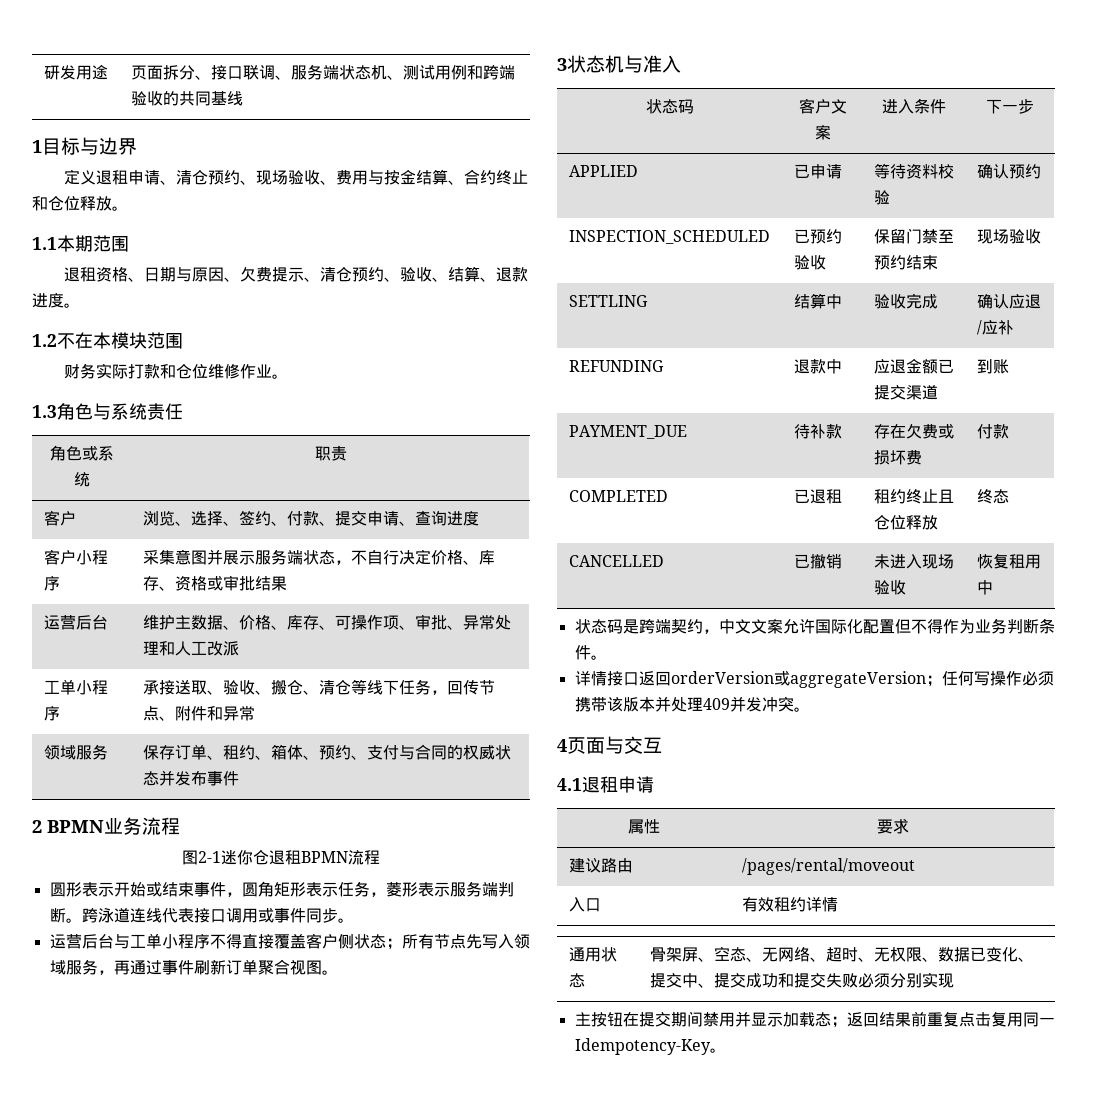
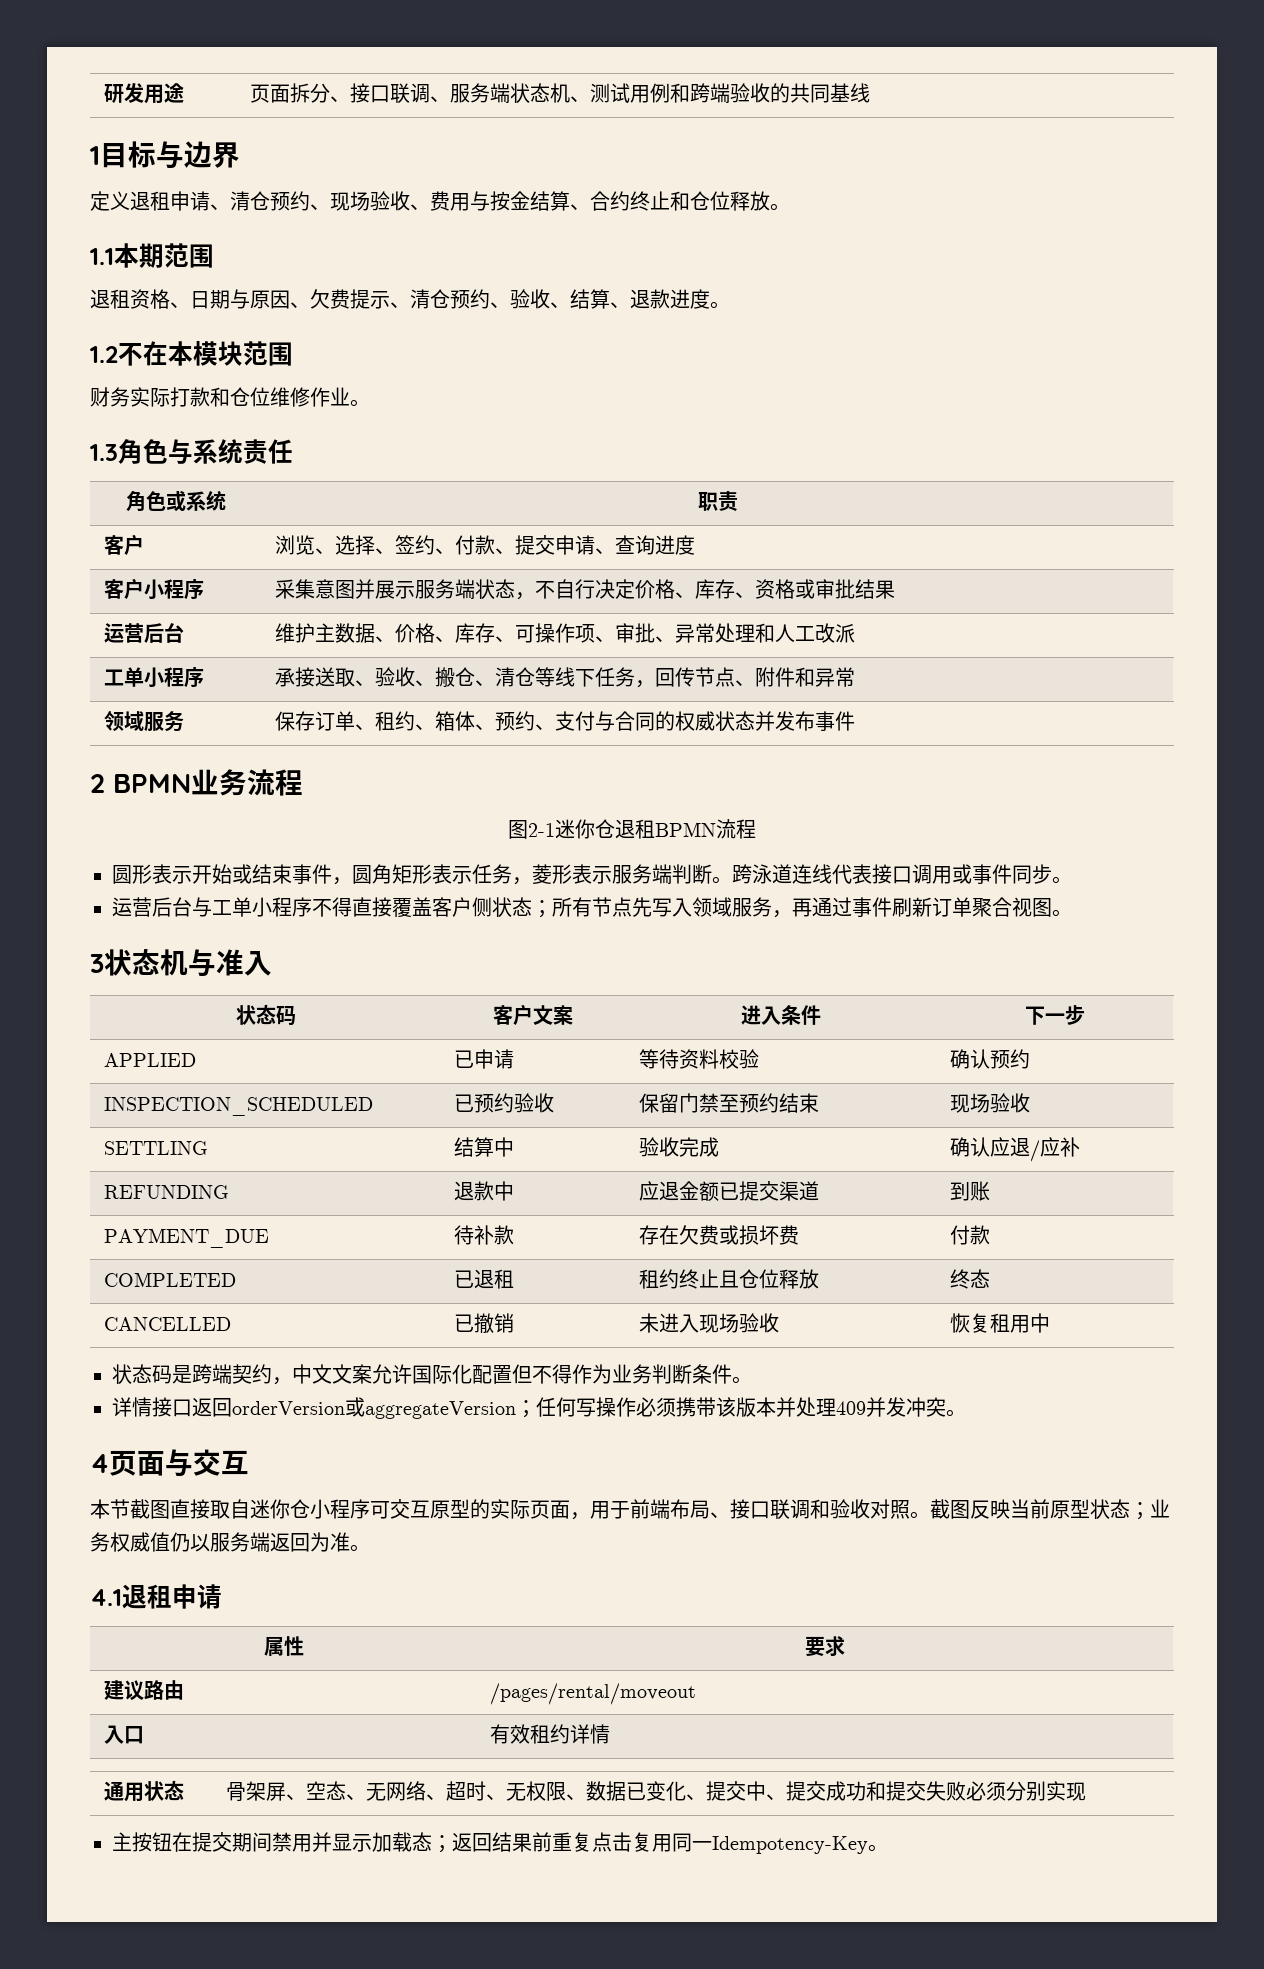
+ 本节截图直接取自迷你仓小程序可交互原型的实际页面，用于前端布局、接口联调和验收对照。截图反映当前原型状态；业务权威值仍以服务端返回为准。

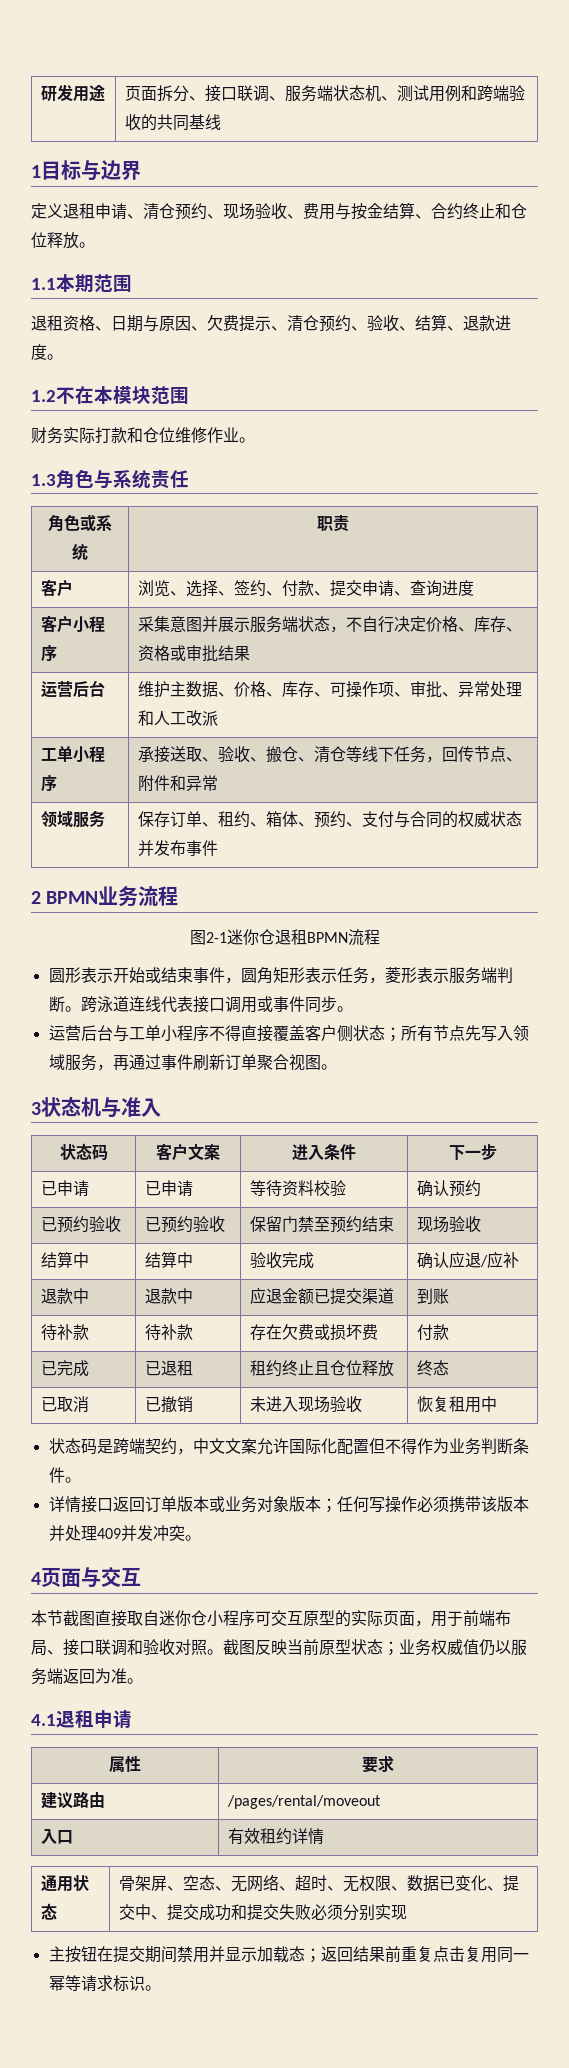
- APPLIED | 已申请 | 等待资料校验 | 确认预约
+ 已申请 | 已申请 | 等待资料校验 | 确认预约
- INSPECTION_SCHEDULED | 已预约验收 | 保留门禁至预约结束 | 现场验收
+ 已预约验收 | 已预约验收 | 保留门禁至预约结束 | 现场验收
- SETTLING | 结算中 | 验收完成 | 确认应退/应补
+ 结算中 | 结算中 | 验收完成 | 确认应退/应补
- REFUNDING | 退款中 | 应退金额已提交渠道 | 到账
+ 退款中 | 退款中 | 应退金额已提交渠道 | 到账
- PAYMENT_DUE | 待补款 | 存在欠费或损坏费 | 付款
+ 待补款 | 待补款 | 存在欠费或损坏费 | 付款
- COMPLETED | 已退租 | 租约终止且仓位释放 | 终态
+ 已完成 | 已退租 | 租约终止且仓位释放 | 终态
- CANCELLED | 已撤销 | 未进入现场验收 | 恢复租用中
+ 已取消 | 已撤销 | 未进入现场验收 | 恢复租用中
- 详情接口返回orderVersion或aggregateVersion；任何写操作必须携带该版本并处理409并发冲突。
+ 详情接口返回订单版本或业务对象版本；任何写操作必须携带该版本并处理409并发冲突。
- 主按钮在提交期间禁用并显示加载态；返回结果前重复点击复用同一Idempotency-Key。
+ 主按钮在提交期间禁用并显示加载态；返回结果前重复点击复用同一幂等请求标识。

